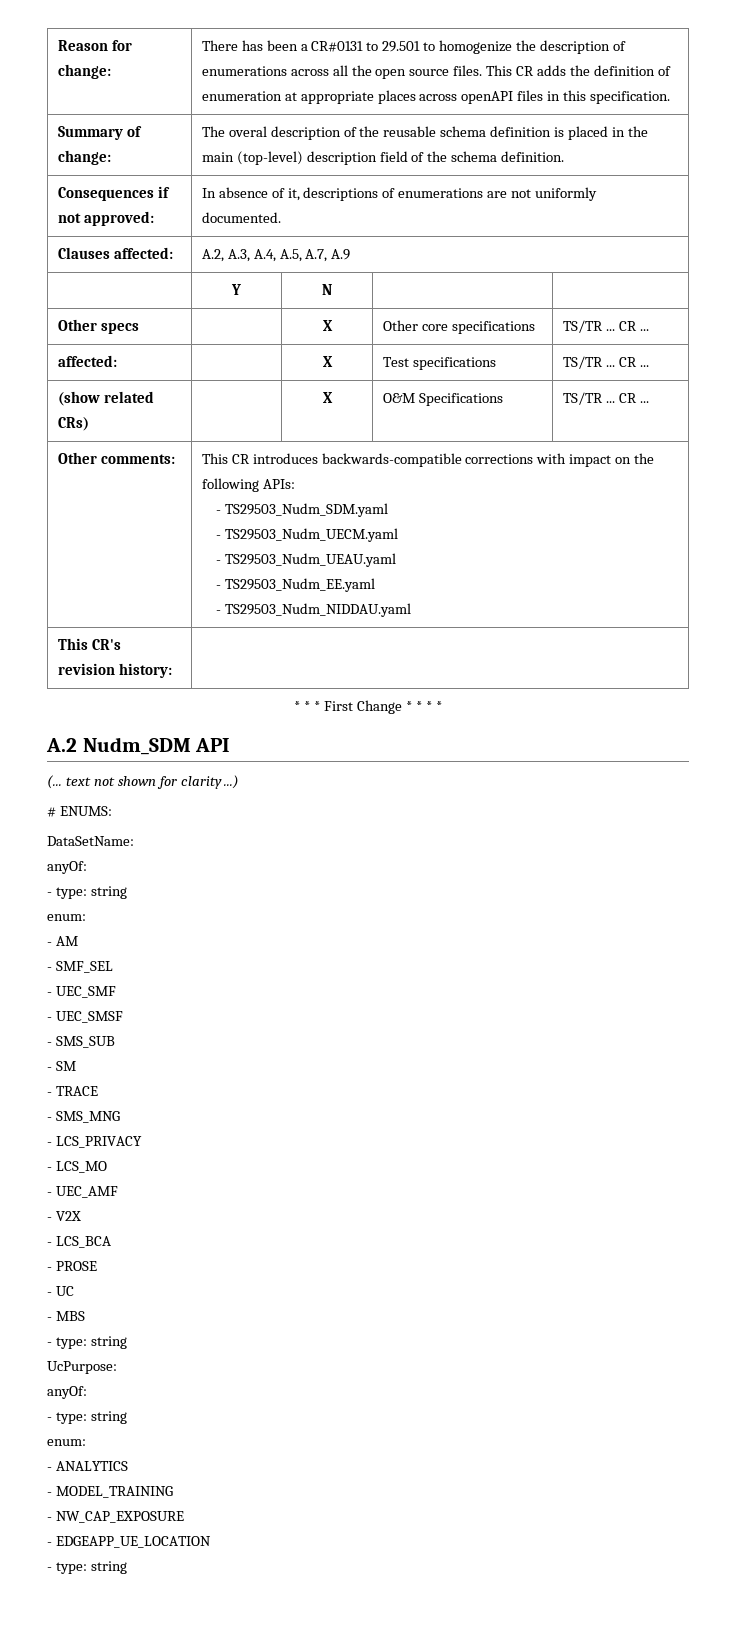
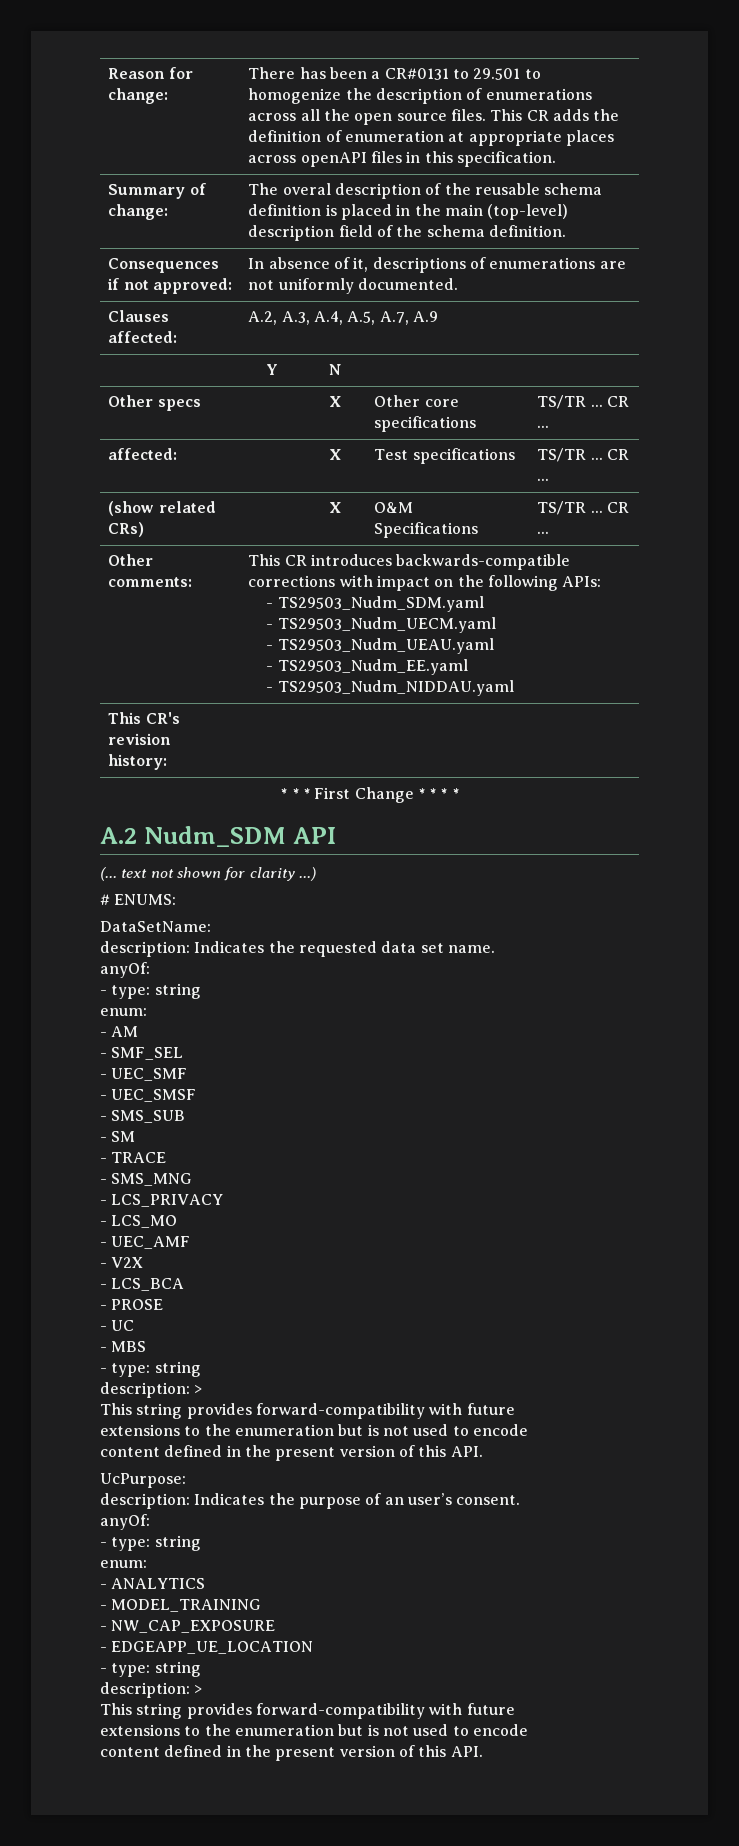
+ description: Indicates the requested data set name.
  - MBS
  - type: string
+ description: >
+ This string provides forward-compatibility with future
+ extensions to the enumeration but is not used to encode
+ content defined in the present version of this API.
  UcPurpose:
+ description: Indicates the purpose of an user’s consent.
  - EDGEAPP_UE_LOCATION
  - type: string
+ description: >
+ This string provides forward-compatibility with future
+ extensions to the enumeration but is not used to encode
+ content defined in the present version of this API.

